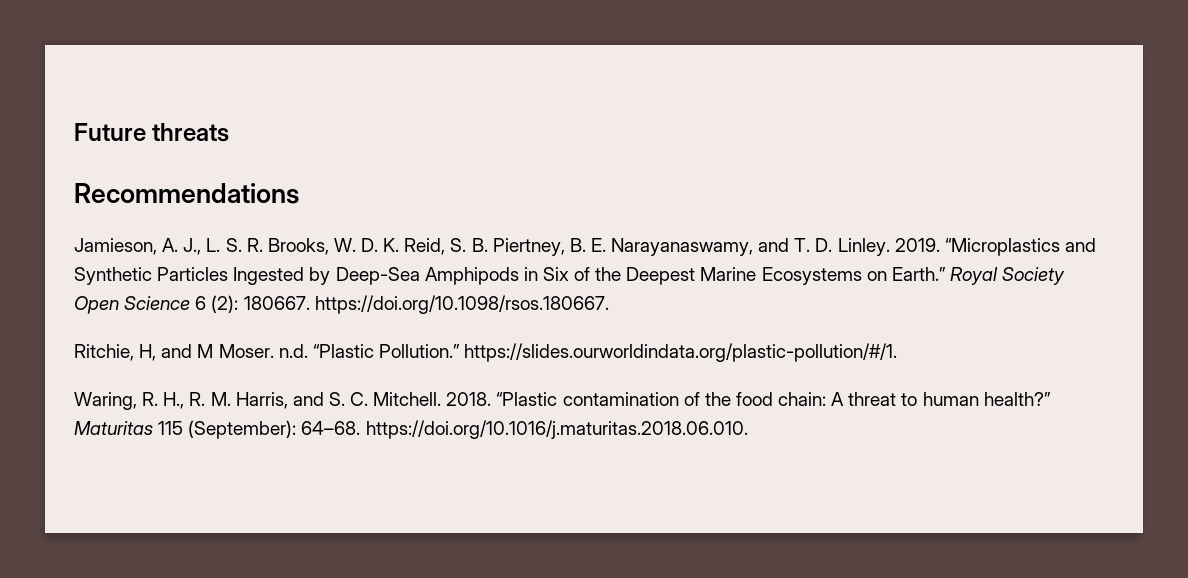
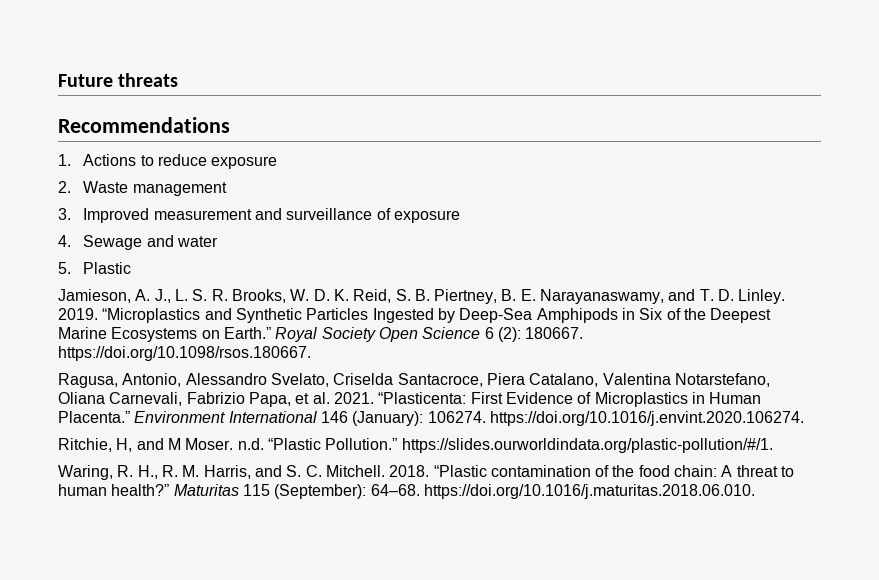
+ 1. Actions to reduce exposure
+ 2. Waste management
+ 3. Improved measurement and surveillance of exposure
+ 4. Sewage and water
+ 5. Plastic
+ Ragusa, Antonio, Alessandro Svelato, Criselda Santacroce, Piera Catalano, Valentina Notarstefano, Oliana Carnevali, Fabrizio Papa, et al. 2021. “Plasticenta: First Evidence of Microplastics in Human Placenta.” Environment International 146 (January): 106274. https://doi.org/10.1016/j.envint.2020.106274.

